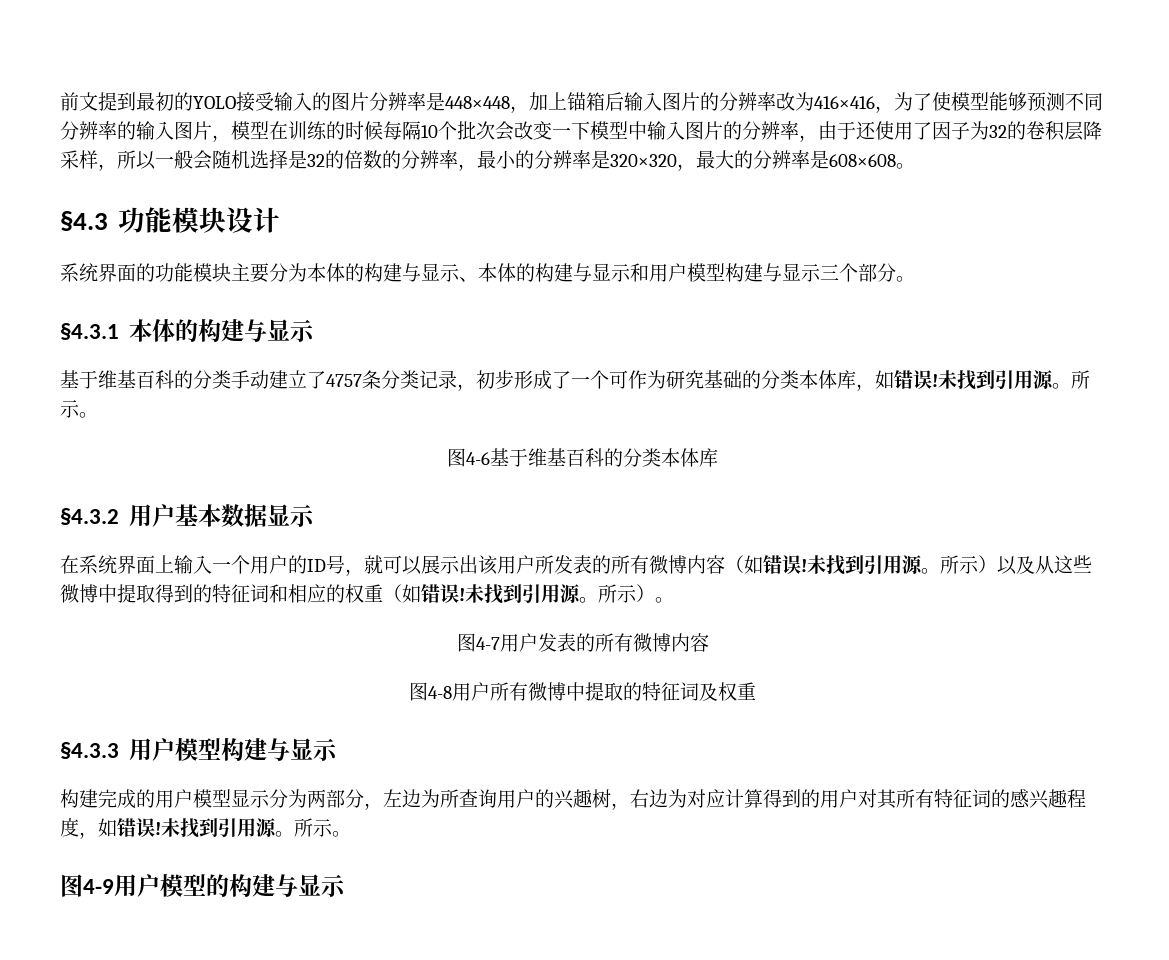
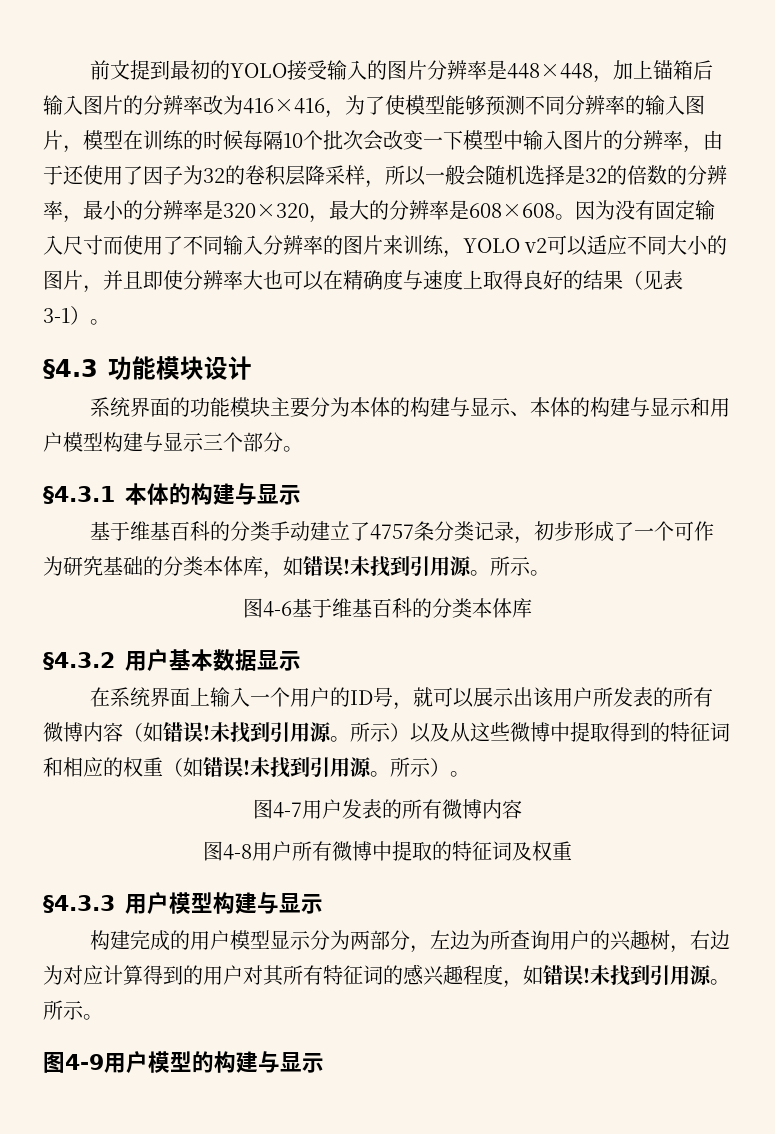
+ 因为没有固定输入尺寸而使用了不同输入分辨率的图片来训练，YOLO v2可以适应不同大小的图片，并且即使分辨率大也可以在精确度与速度上取得良好的结果（见表3-1）。

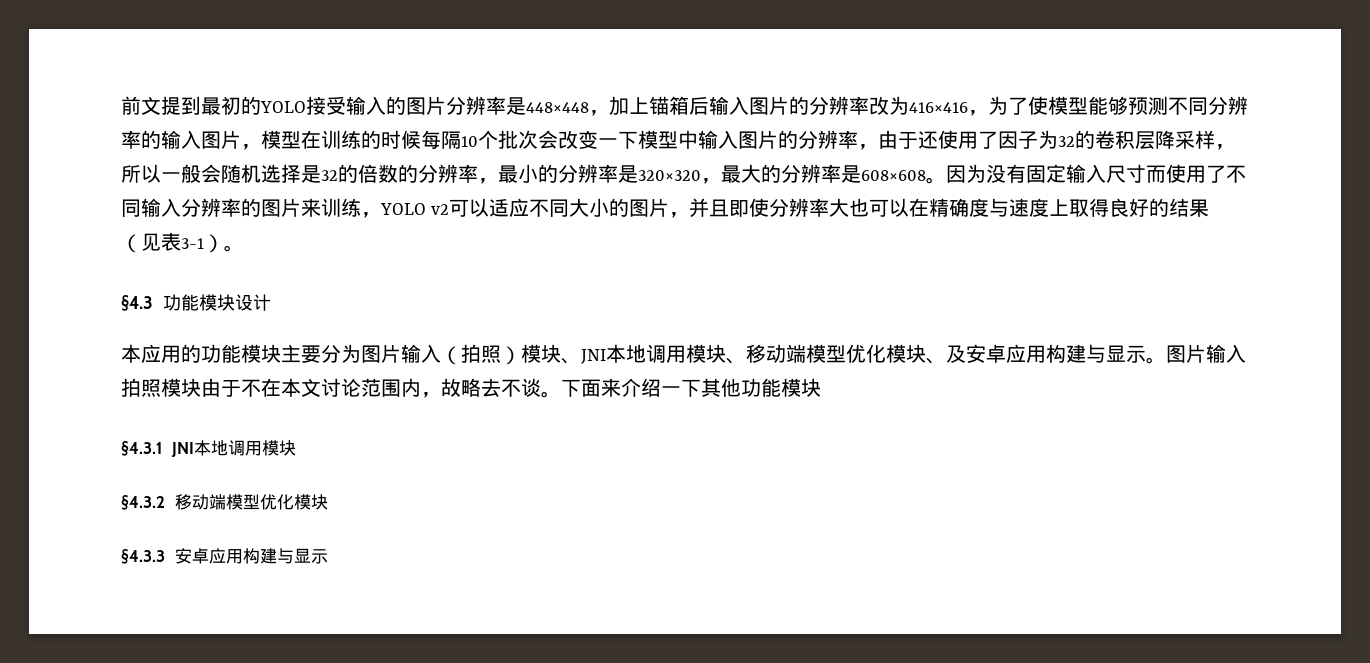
- 系统界面的功能模块主要分为本体的构建与显示、本体的构建与显示和用户模型构建与显示三个部分。
- §4.3.1本体的构建与显示
- 基于维基百科的分类手动建立了4757条分类记录，初步形成了一个可作为研究基础的分类本体库，如错误!未找到引用源。所示。
- 图4-6基于维基百科的分类本体库
- §4.3.2用户基本数据显示
- 在系统界面上输入一个用户的ID号，就可以展示出该用户所发表的所有微博内容（如错误!未找到引用源。所示）以及从这些微博中提取得到的特征词和相应的权重（如错误!未找到引用源。所示）。
- 图4-7用户发表的所有微博内容
- 图4-8用户所有微博中提取的特征词及权重
- §4.3.3用户模型构建与显示
- 构建完成的用户模型显示分为两部分，左边为所查询用户的兴趣树，右边为对应计算得到的用户对其所有特征词的感兴趣程度，如错误!未找到引用源。所示。
- 图4-9用户模型的构建与显示
+ 本应用的功能模块主要分为图片输入（拍照）模块、JNI本地调用模块、移动端模型优化模块、及安卓应用构建与显示。图片输入拍照模块由于不在本文讨论范围内，故略去不谈。下面来介绍一下其他功能模块
+ §4.3.1 JNI本地调用模块
+ §4.3.2移动端模型优化模块
+ §4.3.3安卓应用构建与显示

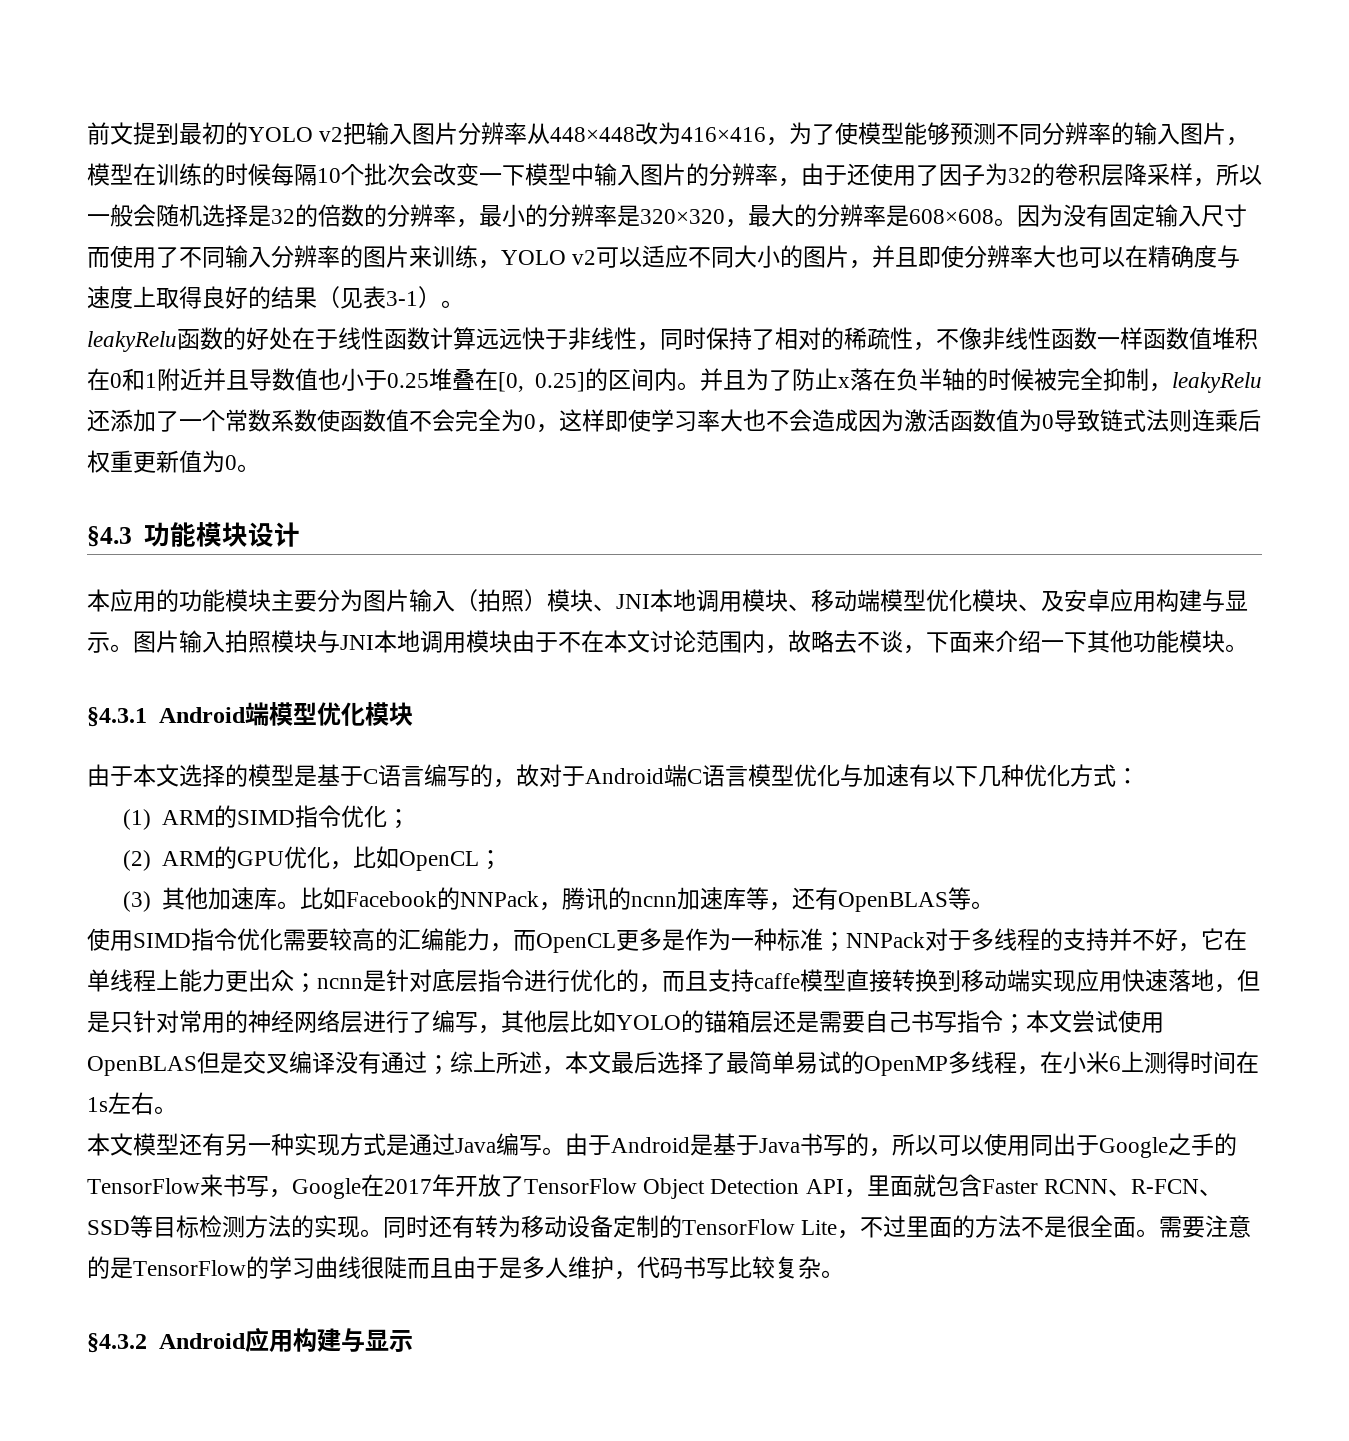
- 前文提到最初的YOLO接受输入的图片分辨率是448×448，加上锚箱后输入图片的分辨率改为416×416，为了使模型能够预测不同分辨率的输入图片，模型在训练的时候每隔10个批次会改变一下模型中输入图片的分辨率，由于还使用了因子为32的卷积层降采样，所以一般会随机选择是32的倍数的分辨率，最小的分辨率是320×320，最大的分辨率是608×608。
+ 前文提到最初的YOLO v2把输入图片分辨率从448×448改为416×416，为了使模型能够预测不同分辨率的输入图片，模型在训练的时候每隔10个批次会改变一下模型中输入图片的分辨率，由于还使用了因子为32的卷积层降采样，所以一般会随机选择是32的倍数的分辨率，最小的分辨率是320×320，最大的分辨率是608×608。
+ leakyRelu函数的好处在于线性函数计算远远快于非线性，同时保持了相对的稀疏性，不像非线性函数一样函数值堆积在0和1附近并且导数值也小于0.25堆叠在[0, 0.25]的区间内。并且为了防止x落在负半轴的时候被完全抑制，leakyRelu还添加了一个常数系数使函数值不会完全为0，这样即使学习率大也不会造成因为激活函数值为0导致链式法则连乘后权重更新值为0。
- 图片输入拍照模块由于不在本文讨论范围内，故略去不谈。下面来介绍一下其他功能模块
+ 图片输入拍照模块与JNI本地调用模块由于不在本文讨论范围内，故略去不谈，下面来介绍一下其他功能模块。
- §4.3.1 JNI本地调用模块
- §4.3.2移动端模型优化模块
- §4.3.3安卓应用构建与显示
+ §4.3.1 Android端模型优化模块
+ 由于本文选择的模型是基于C语言编写的，故对于Android端C语言模型优化与加速有以下几种优化方式：
+ (1) ARM的SIMD指令优化；
+ (2) ARM的GPU优化，比如OpenCL；
+ (3)其他加速库。比如Facebook的NNPack，腾讯的ncnn加速库等，还有OpenBLAS等。
+ 使用SIMD指令优化需要较高的汇编能力，而OpenCL更多是作为一种标准；NNPack对于多线程的支持并不好，它在单线程上能力更出众；ncnn是针对底层指令进行优化的，而且支持caffe模型直接转换到移动端实现应用快速落地，但是只针对常用的神经网络层进行了编写，其他层比如YOLO的锚箱层还是需要自己书写指令；本文尝试使用OpenBLAS但是交叉编译没有通过；综上所述，本文最后选择了最简单易试的OpenMP多线程，在小米6上测得时间在1s左右。
+ 本文模型还有另一种实现方式是通过Java编写。由于Android是基于Java书写的，所以可以使用同出于Google之手的TensorFlow来书写，Google在2017年开放了TensorFlow Object Detection API，里面就包含Faster RCNN、R-FCN、SSD等目标检测方法的实现。同时还有转为移动设备定制的TensorFlow Lite，不过里面的方法不是很全面。需要注意的是TensorFlow的学习曲线很陡而且由于是多人维护，代码书写比较复杂。
+ §4.3.2 Android应用构建与显示

